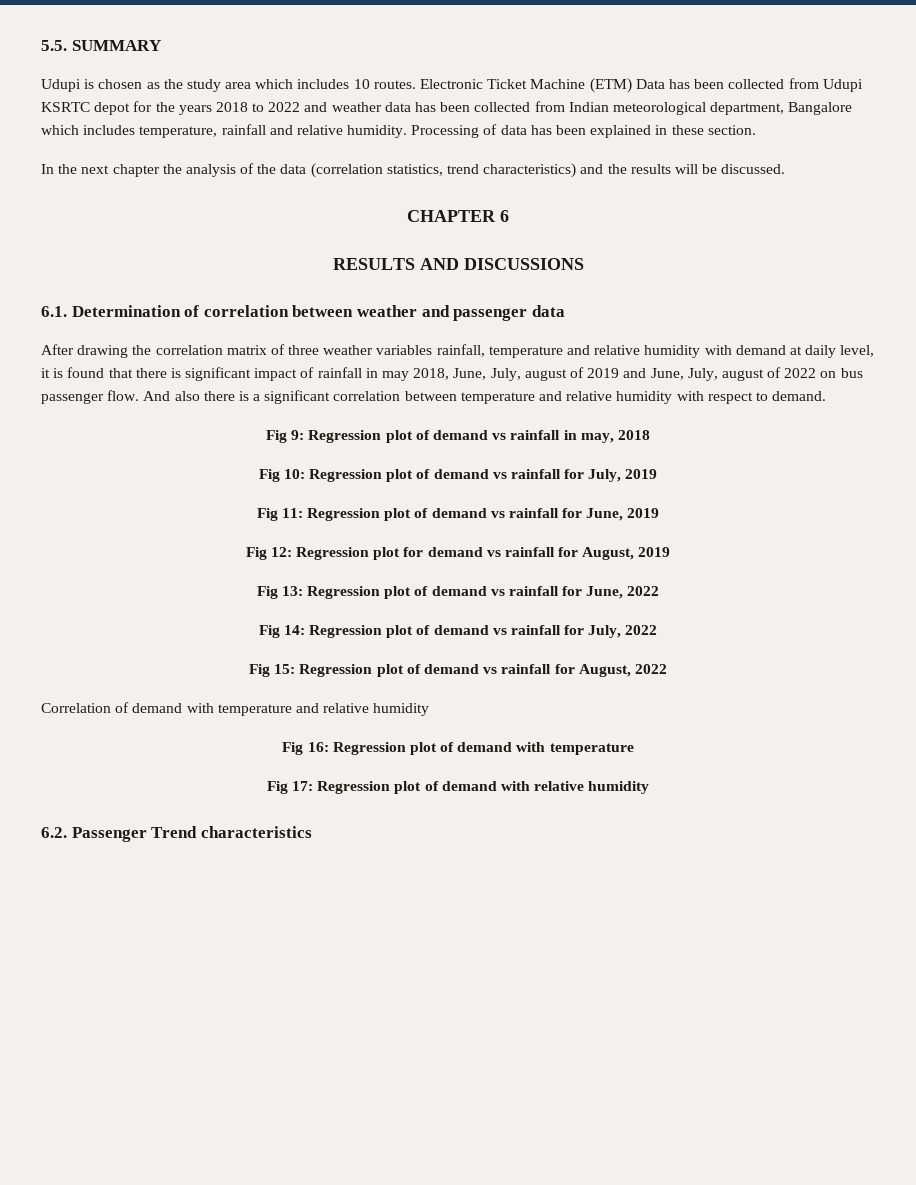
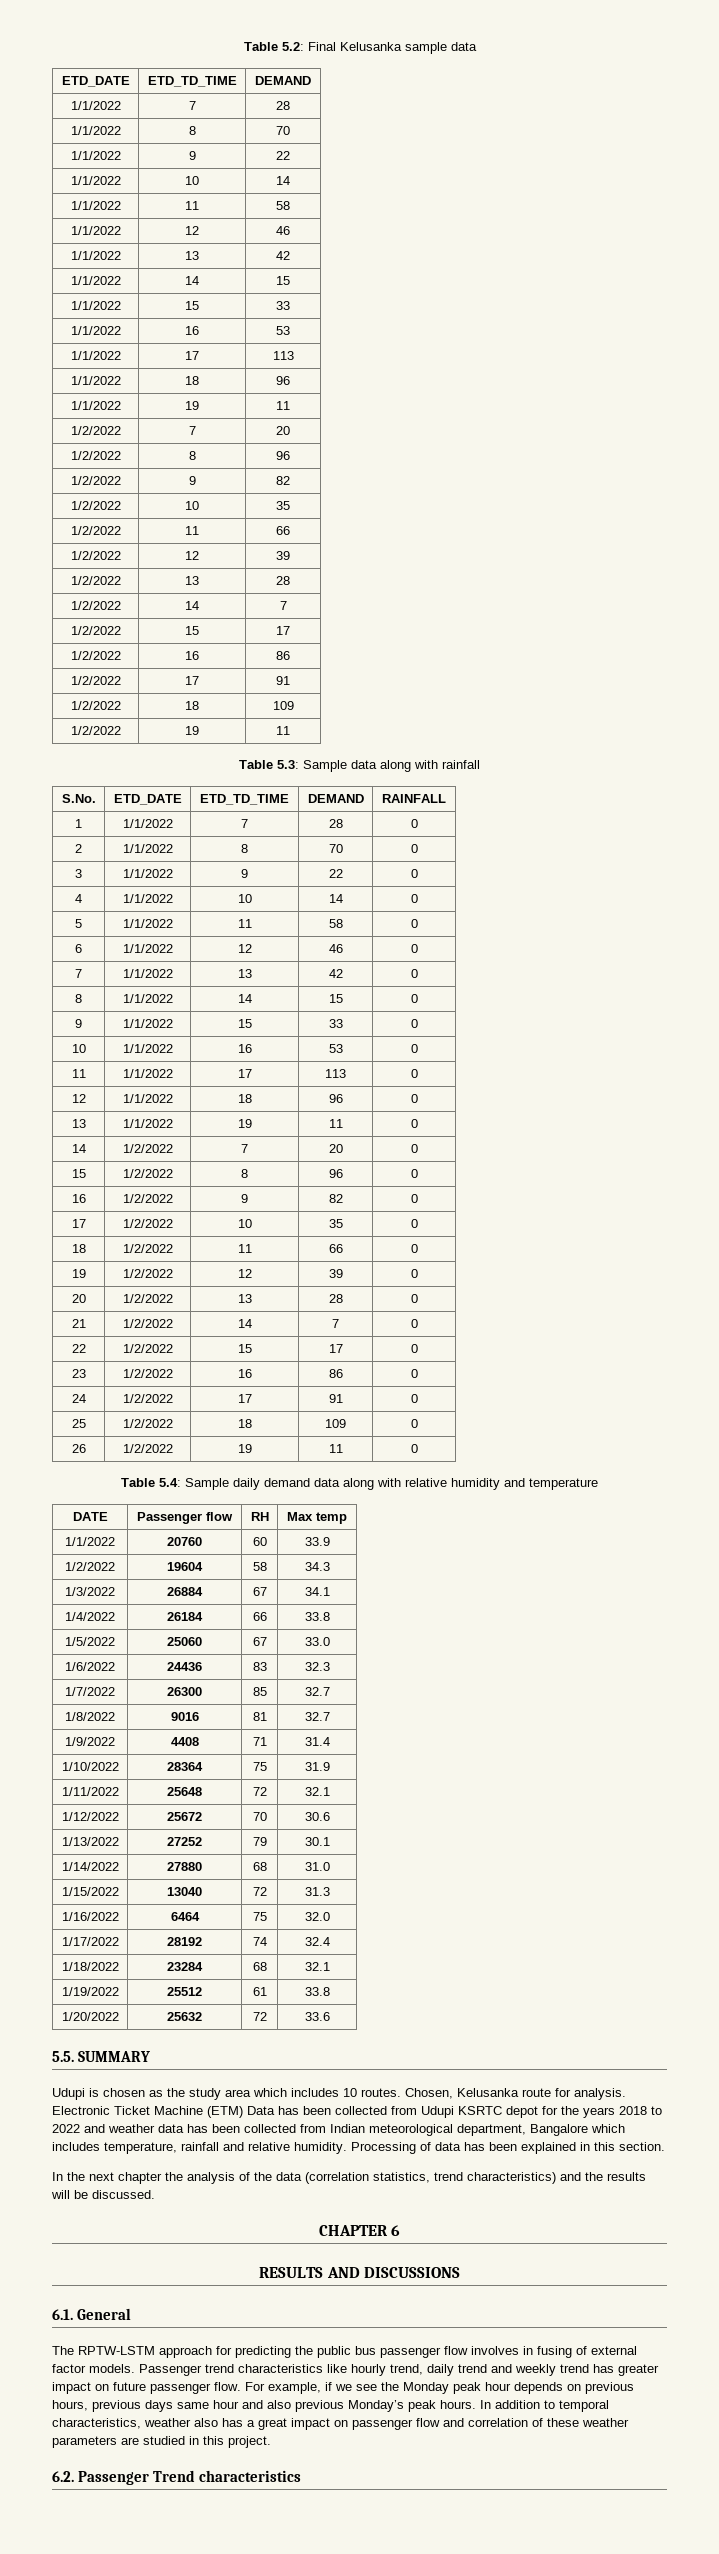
+ Table 5.2: Final Kelusanka sample data
+ ETD_DATE | ETD_TD_TIME | DEMAND
+ 1/1/2022 | 7 | 28
+ 1/1/2022 | 8 | 70
+ 1/1/2022 | 9 | 22
+ 1/1/2022 | 10 | 14
+ 1/1/2022 | 11 | 58
+ 1/1/2022 | 12 | 46
+ 1/1/2022 | 13 | 42
+ 1/1/2022 | 14 | 15
+ 1/1/2022 | 15 | 33
+ 1/1/2022 | 16 | 53
+ 1/1/2022 | 17 | 113
+ 1/1/2022 | 18 | 96
+ 1/1/2022 | 19 | 11
+ 1/2/2022 | 7 | 20
+ 1/2/2022 | 8 | 96
+ 1/2/2022 | 9 | 82
+ 1/2/2022 | 10 | 35
+ 1/2/2022 | 11 | 66
+ 1/2/2022 | 12 | 39
+ 1/2/2022 | 13 | 28
+ 1/2/2022 | 14 | 7
+ 1/2/2022 | 15 | 17
+ 1/2/2022 | 16 | 86
+ 1/2/2022 | 17 | 91
+ 1/2/2022 | 18 | 109
+ 1/2/2022 | 19 | 11
+ Table 5.3: Sample data along with rainfall
+ S.No. | ETD_DATE | ETD_TD_TIME | DEMAND | RAINFALL
+ 1 | 1/1/2022 | 7 | 28 | 0
+ 2 | 1/1/2022 | 8 | 70 | 0
+ 3 | 1/1/2022 | 9 | 22 | 0
+ 4 | 1/1/2022 | 10 | 14 | 0
+ 5 | 1/1/2022 | 11 | 58 | 0
+ 6 | 1/1/2022 | 12 | 46 | 0
+ 7 | 1/1/2022 | 13 | 42 | 0
+ 8 | 1/1/2022 | 14 | 15 | 0
+ 9 | 1/1/2022 | 15 | 33 | 0
+ 10 | 1/1/2022 | 16 | 53 | 0
+ 11 | 1/1/2022 | 17 | 113 | 0
+ 12 | 1/1/2022 | 18 | 96 | 0
+ 13 | 1/1/2022 | 19 | 11 | 0
+ 14 | 1/2/2022 | 7 | 20 | 0
+ 15 | 1/2/2022 | 8 | 96 | 0
+ 16 | 1/2/2022 | 9 | 82 | 0
+ 17 | 1/2/2022 | 10 | 35 | 0
+ 18 | 1/2/2022 | 11 | 66 | 0
+ 19 | 1/2/2022 | 12 | 39 | 0
+ 20 | 1/2/2022 | 13 | 28 | 0
+ 21 | 1/2/2022 | 14 | 7 | 0
+ 22 | 1/2/2022 | 15 | 17 | 0
+ 23 | 1/2/2022 | 16 | 86 | 0
+ 24 | 1/2/2022 | 17 | 91 | 0
+ 25 | 1/2/2022 | 18 | 109 | 0
+ 26 | 1/2/2022 | 19 | 11 | 0
+ Table 5.4: Sample daily demand data along with relative humidity and temperature
+ DATE | Passenger flow | RH | Max temp
+ 1/1/2022 | 20760 | 60 | 33.9
+ 1/2/2022 | 19604 | 58 | 34.3
+ 1/3/2022 | 26884 | 67 | 34.1
+ 1/4/2022 | 26184 | 66 | 33.8
+ 1/5/2022 | 25060 | 67 | 33.0
+ 1/6/2022 | 24436 | 83 | 32.3
+ 1/7/2022 | 26300 | 85 | 32.7
+ 1/8/2022 | 9016 | 81 | 32.7
+ 1/9/2022 | 4408 | 71 | 31.4
+ 1/10/2022 | 28364 | 75 | 31.9
+ 1/11/2022 | 25648 | 72 | 32.1
+ 1/12/2022 | 25672 | 70 | 30.6
+ 1/13/2022 | 27252 | 79 | 30.1
+ 1/14/2022 | 27880 | 68 | 31.0
+ 1/15/2022 | 13040 | 72 | 31.3
+ 1/16/2022 | 6464 | 75 | 32.0
+ 1/17/2022 | 28192 | 74 | 32.4
+ 1/18/2022 | 23284 | 68 | 32.1
+ 1/19/2022 | 25512 | 61 | 33.8
+ 1/20/2022 | 25632 | 72 | 33.6
+ Chosen, Kelusanka route for analysis.
- Processing of data has been explained in these section.
+ Processing of data has been explained in this section.
- 6.1. Determination of correlation between weather and passenger data
- After drawing the correlation matrix of three weather variables rainfall, temperature and relative humidity with demand at daily level, it is found that there is significant impact of rainfall in may 2018, June, July, august of 2019 and June, July, august of 2022 on bus passenger flow. And also there is a significant correlation between temperature and relative humidity with respect to demand.
- Fig 9: Regression plot of demand vs rainfall in may, 2018
- Fig 10: Regression plot of demand vs rainfall for July, 2019
- Fig 11: Regression plot of demand vs rainfall for June, 2019
- Fig 12: Regression plot for demand vs rainfall for August, 2019
- Fig 13: Regression plot of demand vs rainfall for June, 2022
- Fig 14: Regression plot of demand vs rainfall for July, 2022
- Fig 15: Regression plot of demand vs rainfall for August, 2022
- Correlation of demand with temperature and relative humidity
- Fig 16: Regression plot of demand with temperature
- Fig 17: Regression plot of demand with relative humidity
+ 6.1. General
+ The RPTW-LSTM approach for predicting the public bus passenger flow involves in fusing of external factor models. Passenger trend characteristics like hourly trend, daily trend and weekly trend has greater impact on future passenger flow. For example, if we see the Monday peak hour depends on previous hours, previous days same hour and also previous Monday’s peak hours. In addition to temporal characteristics, weather also has a great impact on passenger flow and correlation of these weather parameters are studied in this project.

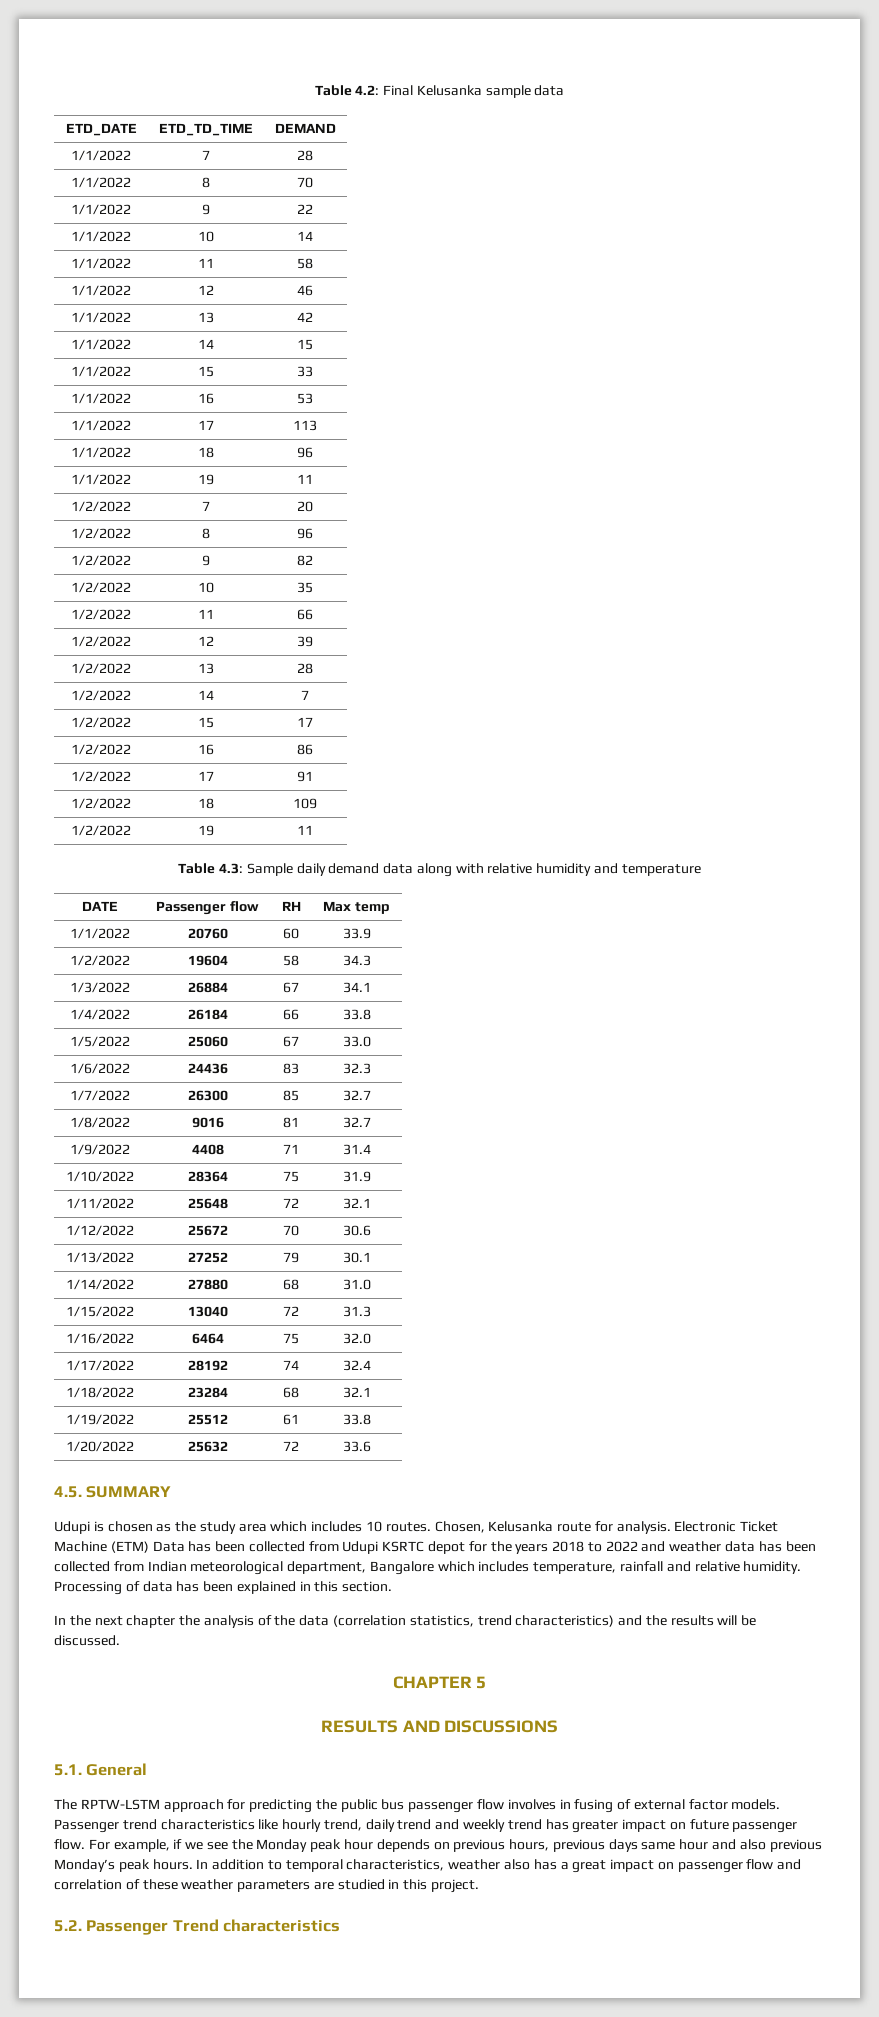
- Table 5.2: Final Kelusanka sample data
+ Table 4.2: Final Kelusanka sample data
- Table 5.3: Sample data along with rainfall
- S.No. | ETD_DATE | ETD_TD_TIME | DEMAND | RAINFALL
- 1 | 1/1/2022 | 7 | 28 | 0
- 2 | 1/1/2022 | 8 | 70 | 0
- 3 | 1/1/2022 | 9 | 22 | 0
- 4 | 1/1/2022 | 10 | 14 | 0
- 5 | 1/1/2022 | 11 | 58 | 0
- 6 | 1/1/2022 | 12 | 46 | 0
- 7 | 1/1/2022 | 13 | 42 | 0
- 8 | 1/1/2022 | 14 | 15 | 0
- 9 | 1/1/2022 | 15 | 33 | 0
- 10 | 1/1/2022 | 16 | 53 | 0
- 11 | 1/1/2022 | 17 | 113 | 0
- 12 | 1/1/2022 | 18 | 96 | 0
- 13 | 1/1/2022 | 19 | 11 | 0
- 14 | 1/2/2022 | 7 | 20 | 0
- 15 | 1/2/2022 | 8 | 96 | 0
- 16 | 1/2/2022 | 9 | 82 | 0
- 17 | 1/2/2022 | 10 | 35 | 0
- 18 | 1/2/2022 | 11 | 66 | 0
- 19 | 1/2/2022 | 12 | 39 | 0
- 20 | 1/2/2022 | 13 | 28 | 0
- 21 | 1/2/2022 | 14 | 7 | 0
- 22 | 1/2/2022 | 15 | 17 | 0
- 23 | 1/2/2022 | 16 | 86 | 0
- 24 | 1/2/2022 | 17 | 91 | 0
- 25 | 1/2/2022 | 18 | 109 | 0
- 26 | 1/2/2022 | 19 | 11 | 0
- Table 5.4: Sample daily demand data along with relative humidity and temperature
+ Table 4.3: Sample daily demand data along with relative humidity and temperature
- 5.5. SUMMARY
+ 4.5. SUMMARY
- CHAPTER 6
+ CHAPTER 5
- 6.1. General
+ 5.1. General
- 6.2. Passenger Trend characteristics
+ 5.2. Passenger Trend characteristics

